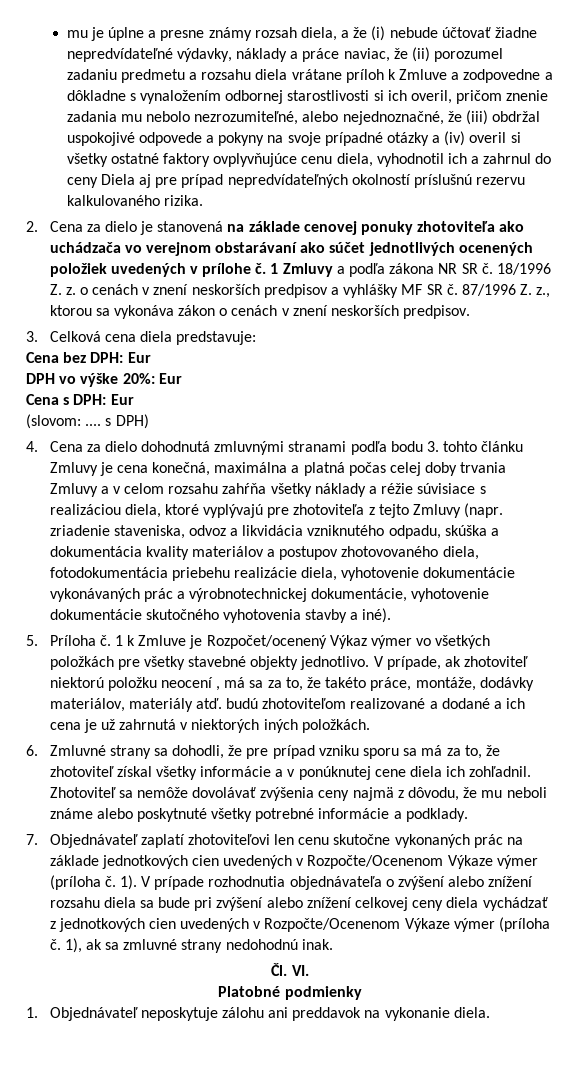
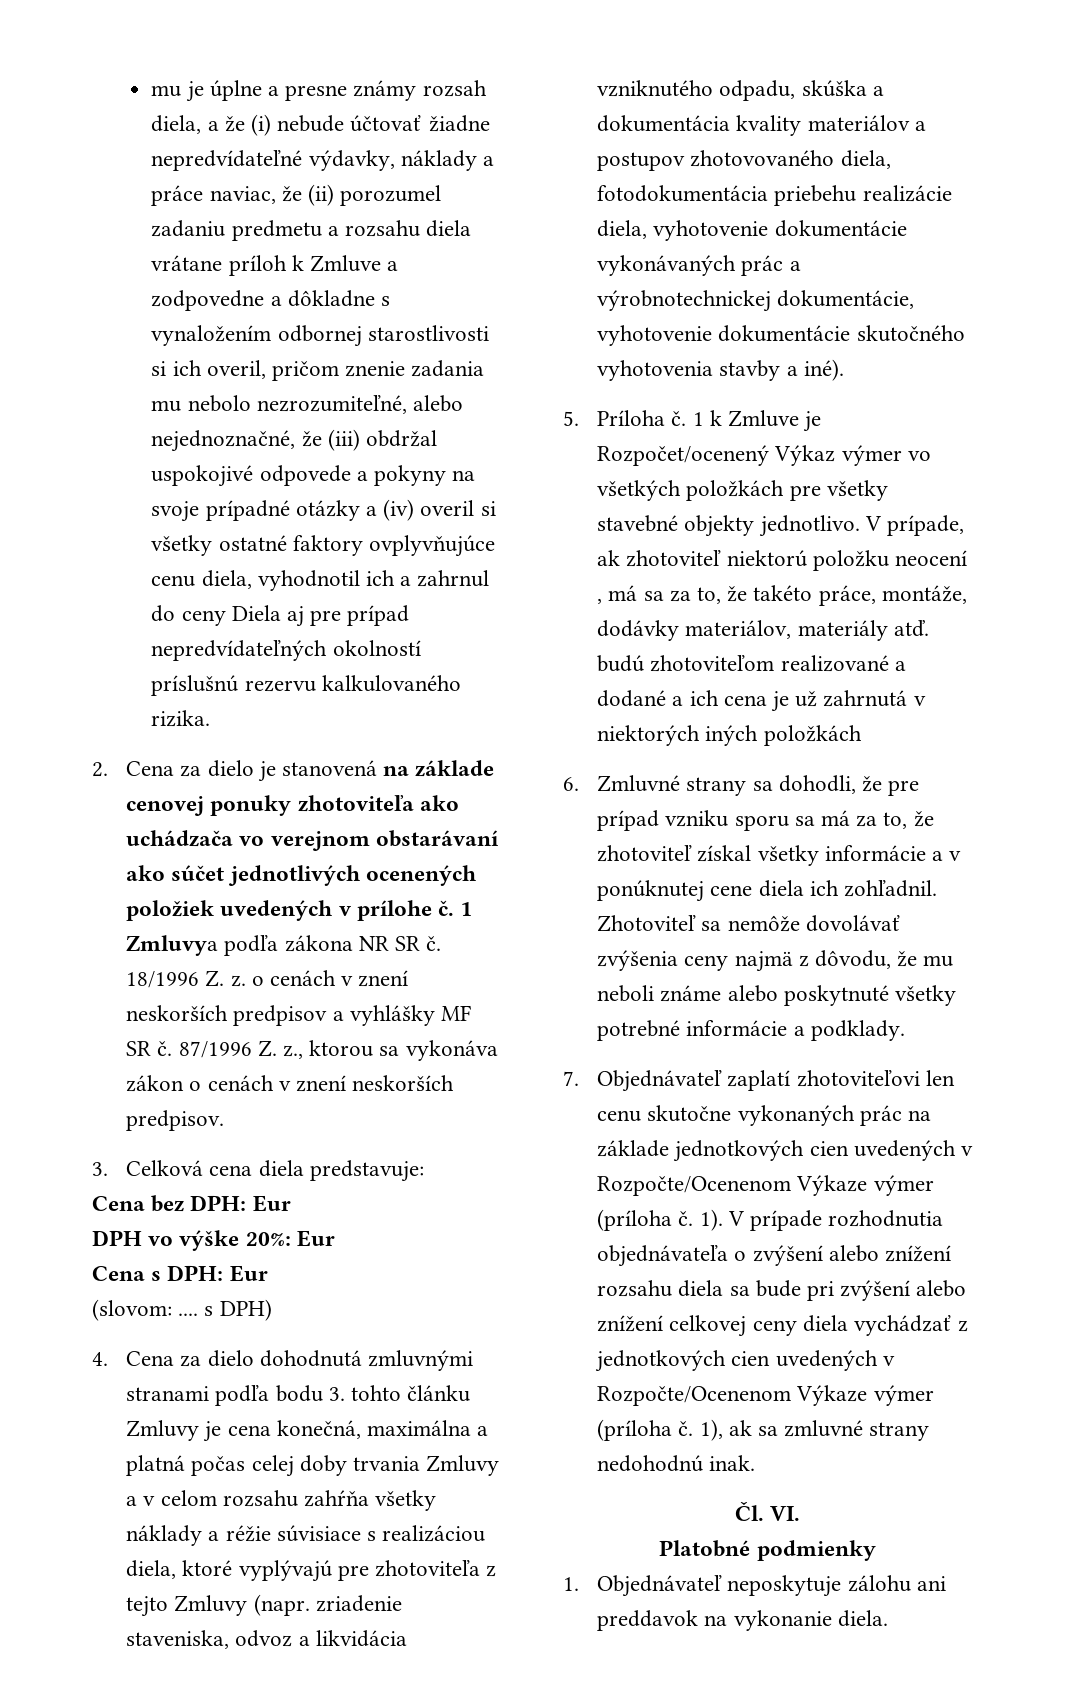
- 1 Zmluvy a podľa zákona NR SR č.
+ 1 Zmluvya podľa zákona NR SR č.
- V prípade, ak zhotoviteľ niektorú položku neocení , má sa za to, že takéto práce, montáže, dodávky materiálov, materiály atď. budú zhotoviteľom realizované a dodané a ich cena je už zahrnutá v niektorých iných položkách.
+ V prípade, ak zhotoviteľ niektorú položku neocení , má sa za to, že takéto práce, montáže, dodávky materiálov, materiály atď. budú zhotoviteľom realizované a dodané a ich cena je už zahrnutá v niektorých iných položkách

